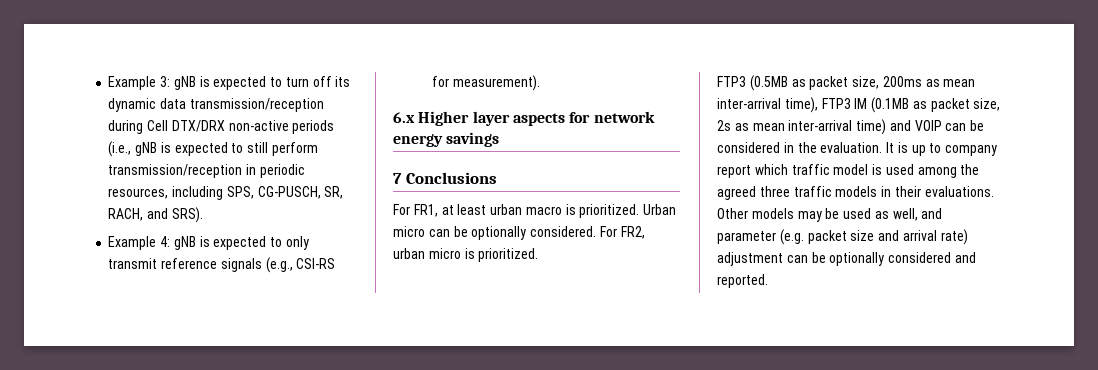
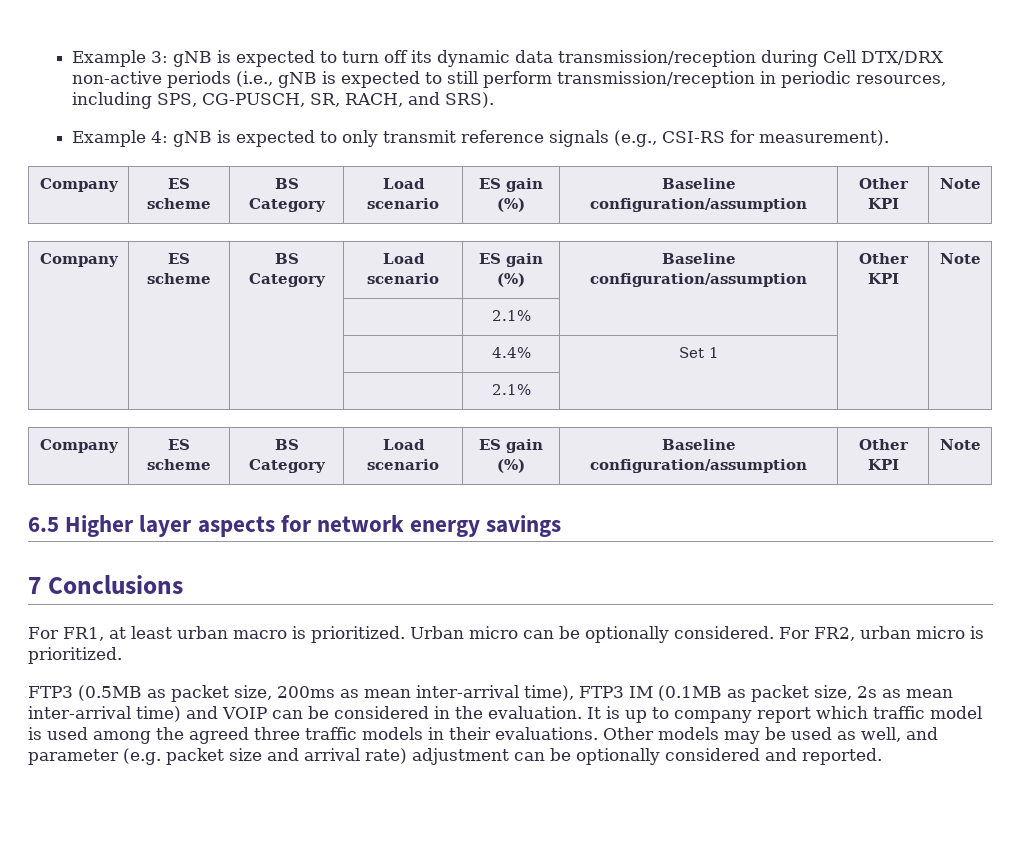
  Example 4: gNB is expected to only transmit reference signals (e.g., CSI-RS for measurement).
- 6.x Higher layer aspects for network energy savings
+ Company | ES scheme | BS Category | Load scenario | ES gain (%) | Baseline configuration/assumption | Other KPI | Note
+ Company | ES scheme | BS Category | Load scenario | ES gain (%) | Baseline configuration/assumption | Other KPI | Note
+ | | | | 2.1% | | |
+ | | | | 4.4% | Set 1 | |
+ | | | | 2.1% | | |
+ Company | ES scheme | BS Category | Load scenario | ES gain (%) | Baseline configuration/assumption | Other KPI | Note
+ 6.5 Higher layer aspects for network energy savings

